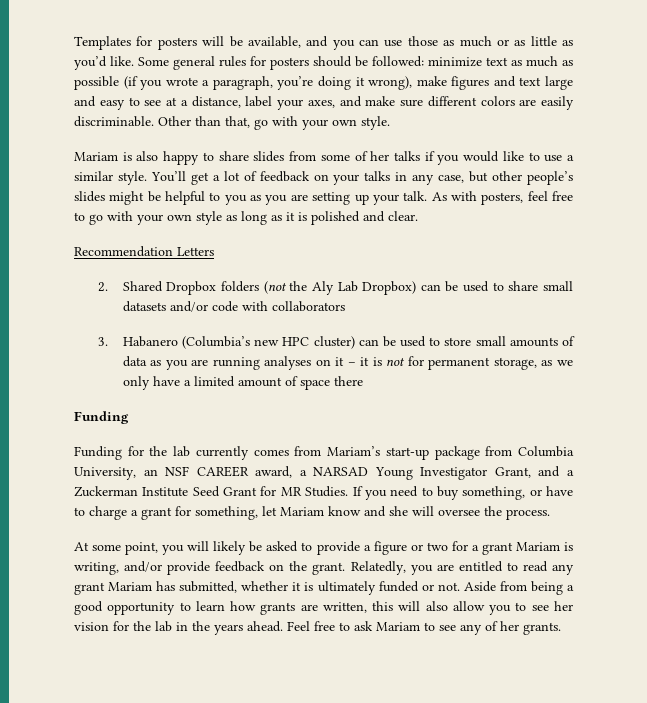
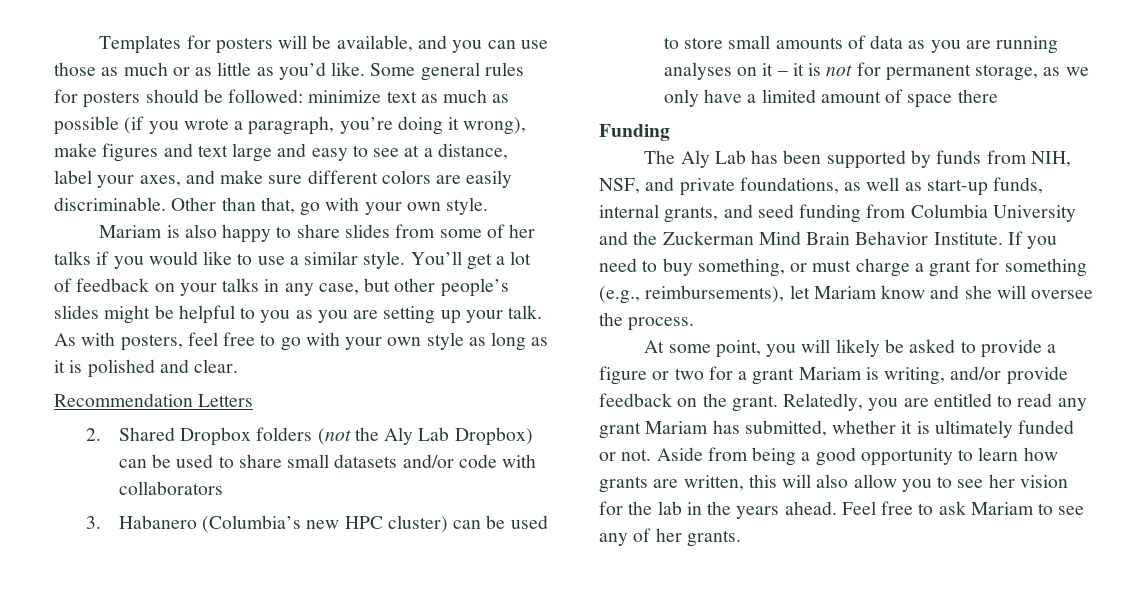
- Funding for the lab currently comes from Mariam’s start-up package from Columbia University, an NSF CAREER award, a NARSAD Young Investigator Grant, and a Zuckerman Institute Seed Grant for MR Studies.
+ The Aly Lab has been supported by funds from NIH, NSF, and private foundations, as well as start-up funds, internal grants, and seed funding from Columbia University and the Zuckerman Mind Brain Behavior Institute.
- If you need to buy something, or have to charge a grant for something, let Mariam know and she will oversee the process.
+ If you need to buy something, or must charge a grant for something (e.g., reimbursements), let Mariam know and she will oversee the process.

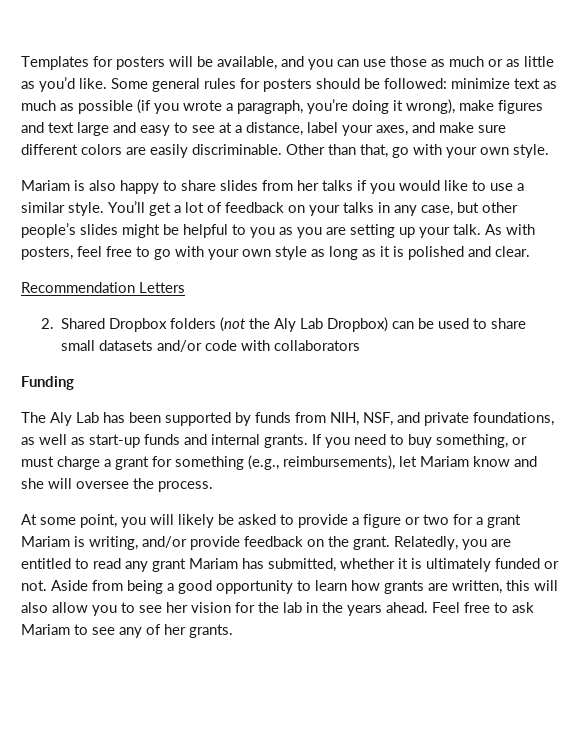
- Mariam is also happy to share slides from some of her talks if you would like to use a similar style.
+ Mariam is also happy to share slides from her talks if you would like to use a similar style.
- 3. Habanero (Columbia’s new HPC cluster) can be used to store small amounts of data as you are running analyses on it – it is not for permanent storage, as we only have a limited amount of space there
- The Aly Lab has been supported by funds from NIH, NSF, and private foundations, as well as start-up funds, internal grants, and seed funding from Columbia University and the Zuckerman Mind Brain Behavior Institute.
+ The Aly Lab has been supported by funds from NIH, NSF, and private foundations, as well as start-up funds and internal grants.

